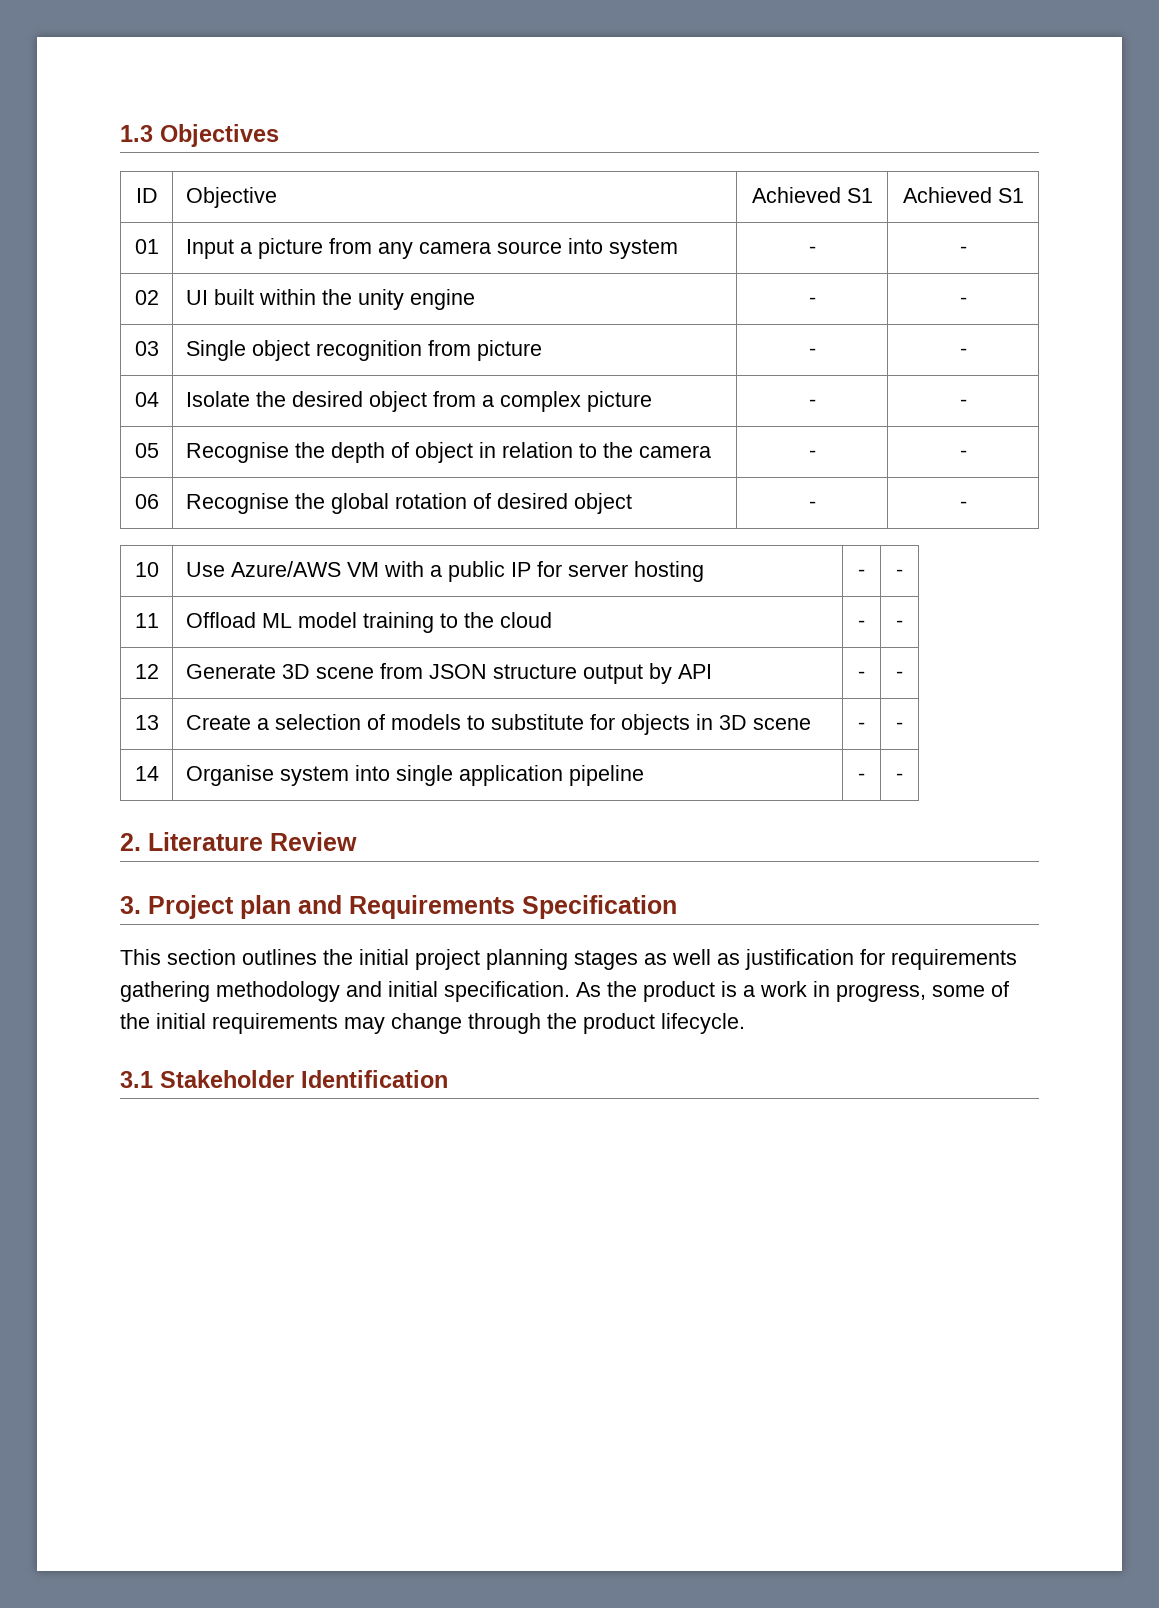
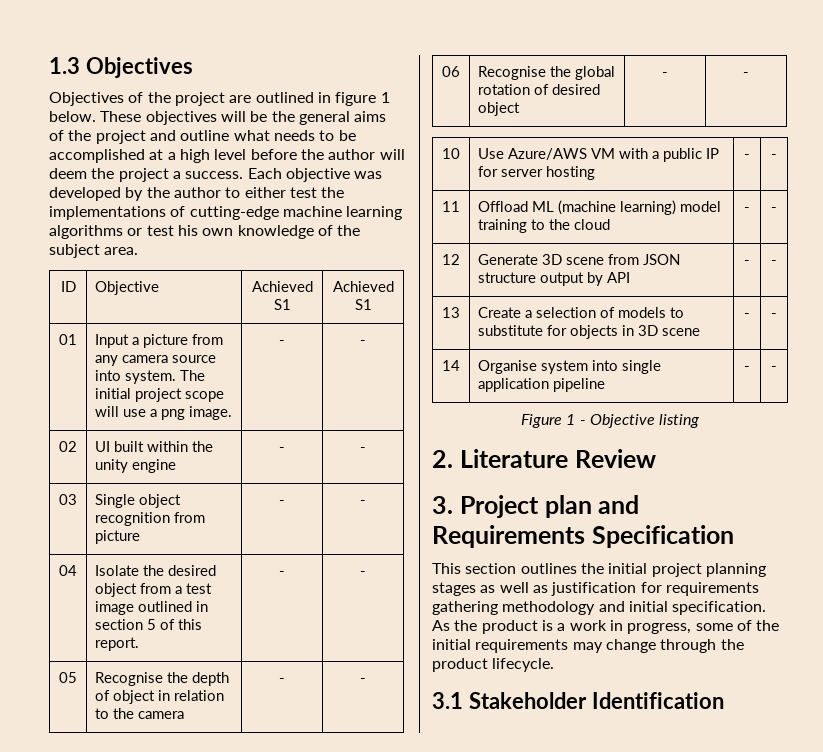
+ Objectives of the project are outlined in figure 1 below. These objectives will be the general aims of the project and outline what needs to be accomplished at a high level before the author will deem the project a success. Each objective was developed by the author to either test the implementations of cutting-edge machine learning algorithms or test his own knowledge of the subject area.
- 01 | Input a picture from any camera source into system | - | -
+ 01 | Input a picture from any camera source into system. The initial project scope will use a png image. | - | -
- 04 | Isolate the desired object from a complex picture | - | -
+ 04 | Isolate the desired object from a test image outlined in section 5 of this report. | - | -
- 11 | Offload ML model training to the cloud | - | -
+ 11 | Offload ML (machine learning) model training to the cloud | - | -
+ Figure 1 - Objective listing

